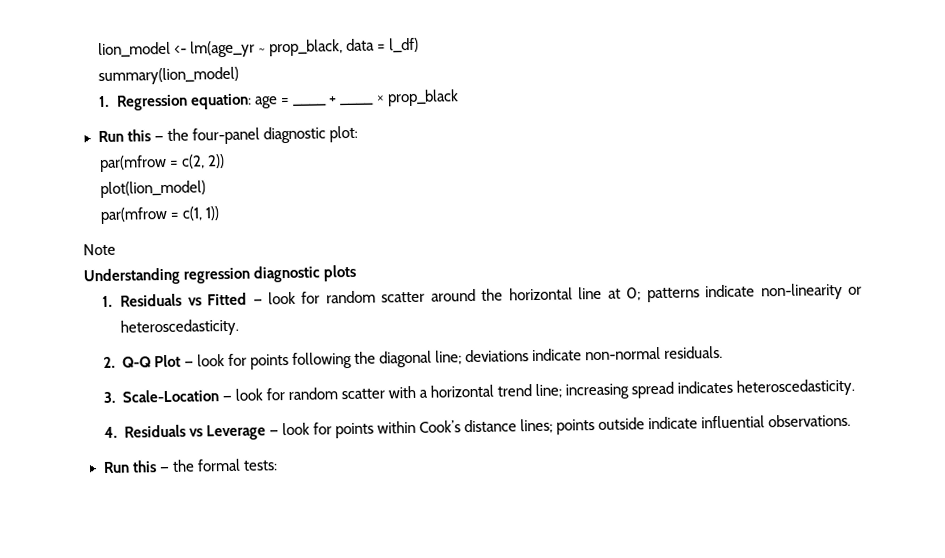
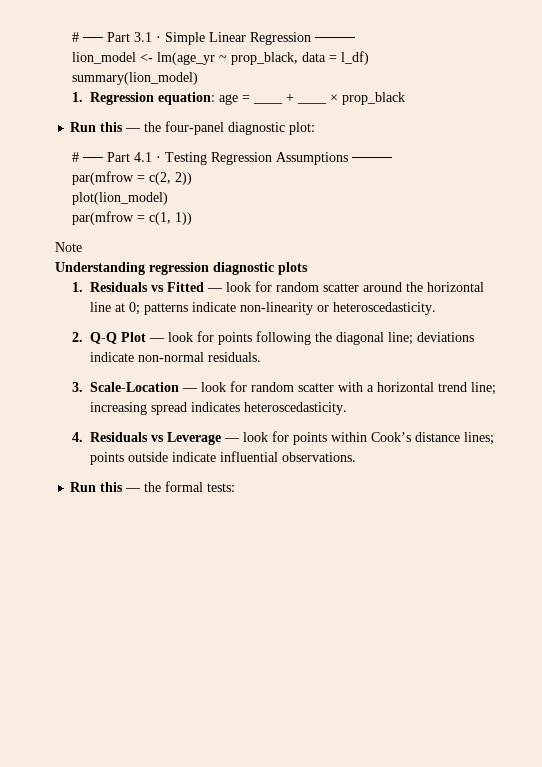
+ # ── Part 3.1 · Simple Linear Regression ────
+ # ── Part 4.1 · Testing Regression Assumptions ────

